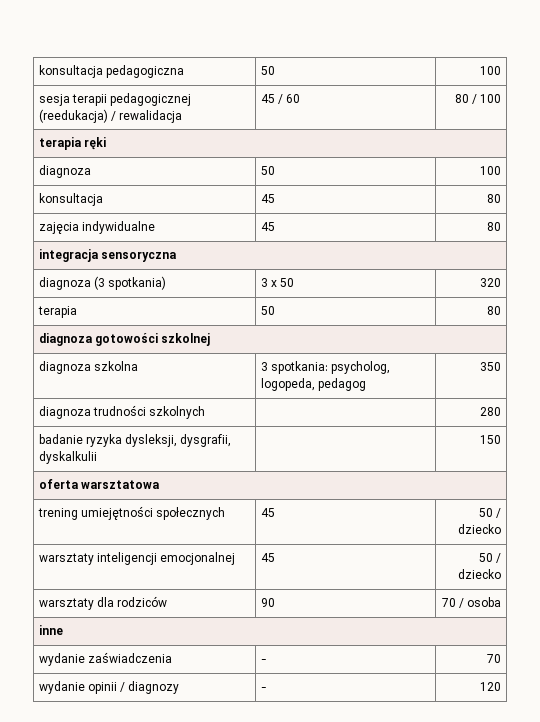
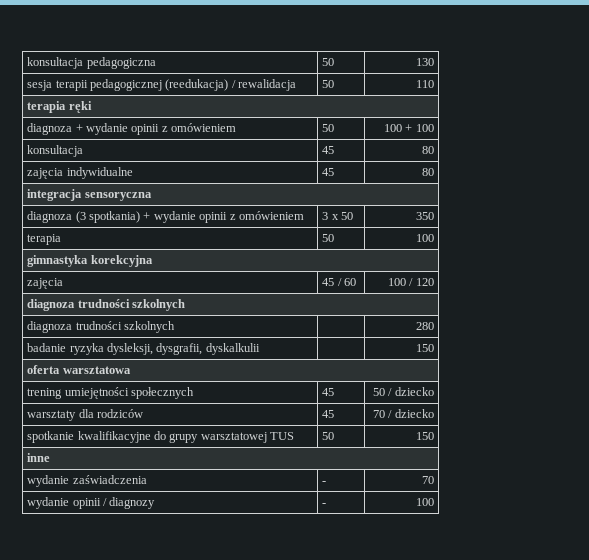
- konsultacja pedagogiczna | 50 | 100
+ konsultacja pedagogiczna | 50 | 130
- sesja terapii pedagogicznej (reedukacja) / rewalidacja | 45 / 60 | 80 / 100
+ sesja terapii pedagogicznej (reedukacja) / rewalidacja | 50 | 110
  terapia ręki
- diagnoza | 50 | 100
+ diagnoza + wydanie opinii z omówieniem | 50 | 100 + 100
- diagnoza (3 spotkania) | 3 x 50 | 320
+ diagnoza (3 spotkania) + wydanie opinii z omówieniem | 3 x 50 | 350
- terapia | 50 | 80
- diagnoza gotowości szkolnej
- diagnoza szkolna | 3 spotkania: psycholog, logopeda, pedagog | 350
+ terapia | 50 | 100
+ gimnastyka korekcyjna
+ zajęcia | 45 / 60 | 100 / 120
+ diagnoza trudności szkolnych
- warsztaty inteligencji emocjonalnej | 45 | 50 / dziecko
- warsztaty dla rodziców | 90 | 70 / osoba
+ warsztaty dla rodziców | 45 | 70 / dziecko
+ spotkanie kwalifikacyjne do grupy warsztatowej TUS | 50 | 150
- wydanie opinii / diagnozy | - | 120
+ wydanie opinii / diagnozy | - | 100

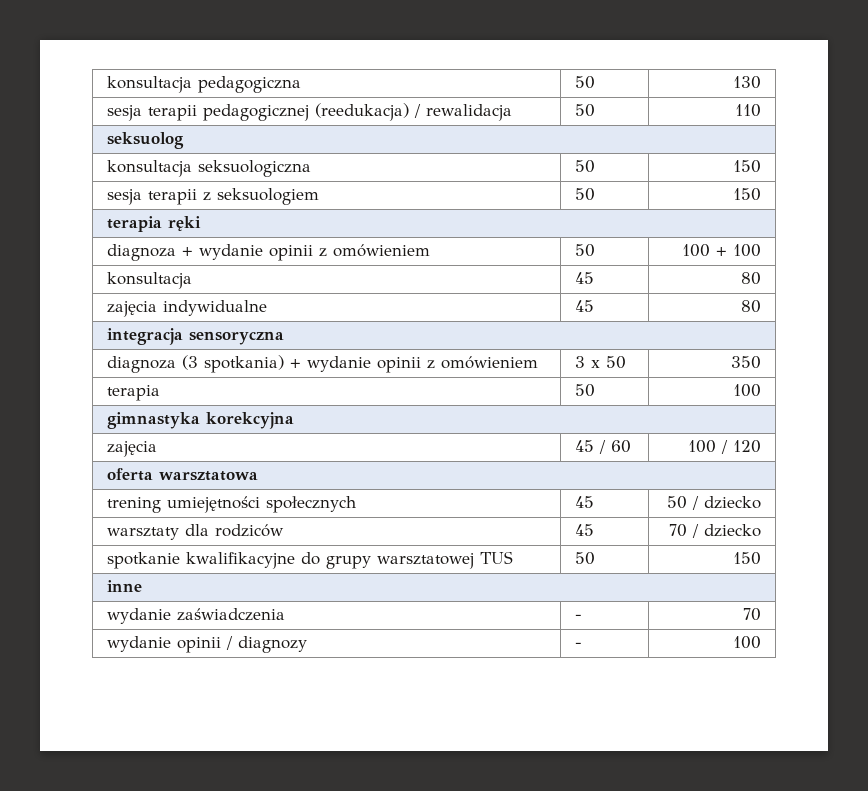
+ seksuolog
+ konsultacja seksuologiczna | 50 | 150
+ sesja terapii z seksuologiem | 50 | 150
  zajęcia | 45 / 60 | 100 / 120
- diagnoza trudności szkolnych
- diagnoza trudności szkolnych | | 280
- badanie ryzyka dysleksji, dysgrafii, dyskalkulii | | 150

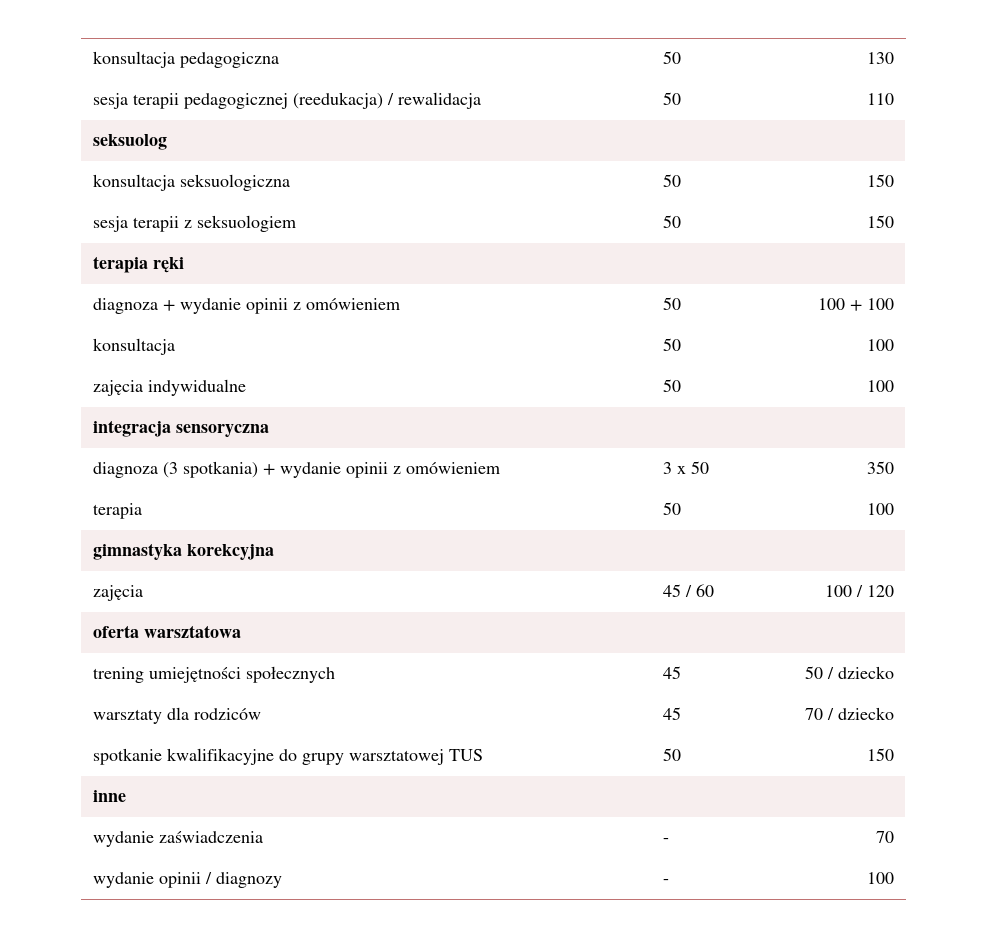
- konsultacja | 45 | 80
+ konsultacja | 50 | 100
- zajęcia indywidualne | 45 | 80
+ zajęcia indywidualne | 50 | 100

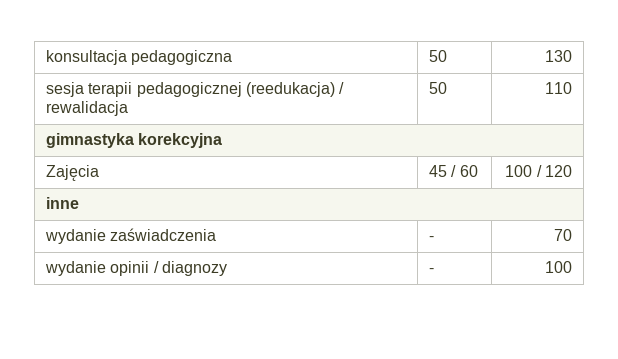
- seksuolog
- konsultacja seksuologiczna | 50 | 150
- sesja terapii z seksuologiem | 50 | 150
- terapia ręki
- diagnoza + wydanie opinii z omówieniem | 50 | 100 + 100
- konsultacja | 50 | 100
- zajęcia indywidualne | 50 | 100
- integracja sensoryczna
- diagnoza (3 spotkania) + wydanie opinii z omówieniem | 3 x 50 | 350
- terapia | 50 | 100
- zajęcia | 45 / 60 | 100 / 120
+ Zajęcia | 45 / 60 | 100 / 120
- oferta warsztatowa
- trening umiejętności społecznych | 45 | 50 / dziecko
- warsztaty dla rodziców | 45 | 70 / dziecko
- spotkanie kwalifikacyjne do grupy warsztatowej TUS | 50 | 150

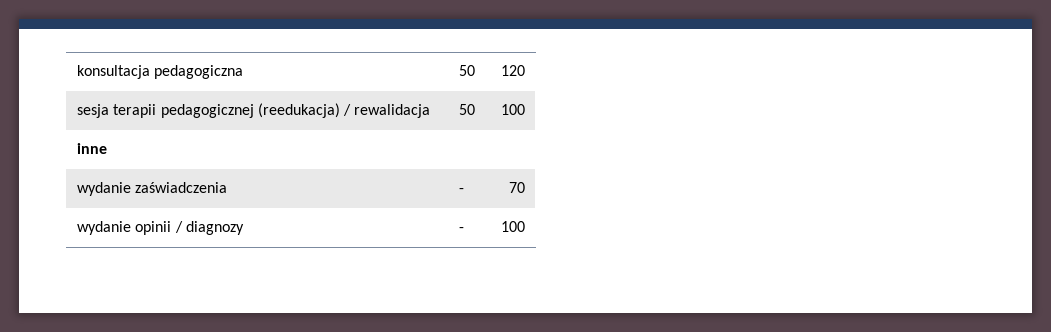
- konsultacja pedagogiczna | 50 | 130
+ konsultacja pedagogiczna | 50 | 120
- sesja terapii pedagogicznej (reedukacja) / rewalidacja | 50 | 110
- gimnastyka korekcyjna
- Zajęcia | 45 / 60 | 100 / 120
+ sesja terapii pedagogicznej (reedukacja) / rewalidacja | 50 | 100

